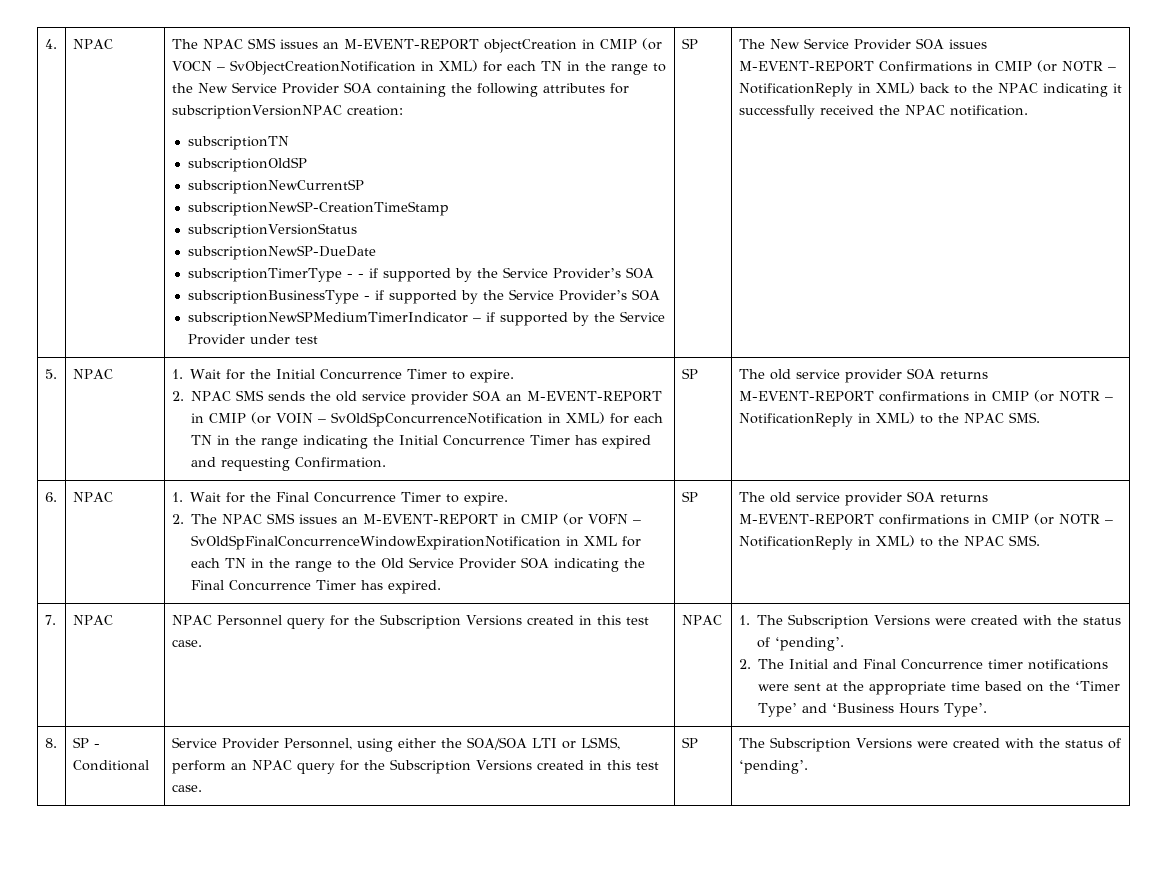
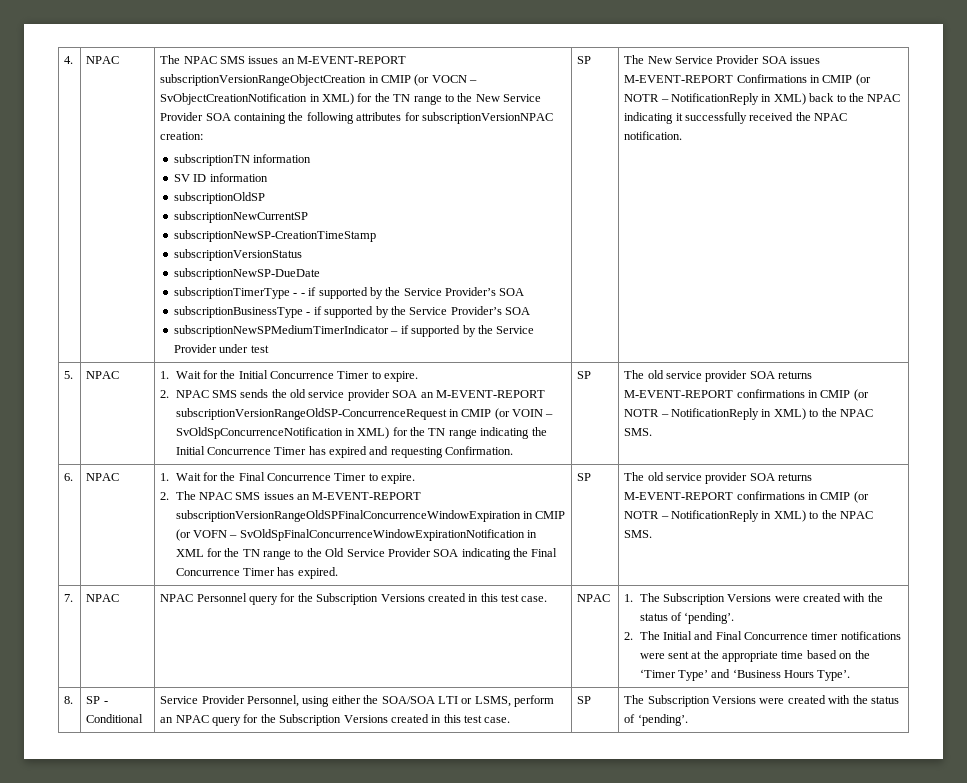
- The NPAC SMS issues an M-EVENT-REPORT objectCreation in CMIP (or VOCN – SvObjectCreationNotification in XML) for each TN in the range to the New Service Provider SOA containing the following attributes for subscriptionVersionNPAC creation:
+ The NPAC SMS issues an M-EVENT-REPORT subscriptionVersionRangeObjectCreation in CMIP (or VOCN – SvObjectCreationNotification in XML) for the TN range to the New Service Provider SOA containing the following attributes for subscriptionVersionNPAC creation:
- subscriptionTN
+ subscriptionTN information
+ SV ID information
- 2. NPAC SMS sends the old service provider SOA an M-EVENT-REPORT in CMIP (or VOIN – SvOldSpConcurrenceNotification in XML) for each TN in the range indicating the Initial Concurrence Timer has expired and requesting Confirmation.
+ 2. NPAC SMS sends the old service provider SOA an M-EVENT-REPORT subscriptionVersionRangeOldSP-ConcurrenceRequest in CMIP (or VOIN – SvOldSpConcurrenceNotification in XML) for the TN range indicating the Initial Concurrence Timer has expired and requesting Confirmation.
- 2. The NPAC SMS issues an M-EVENT-REPORT in CMIP (or VOFN – SvOldSpFinalConcurrenceWindowExpirationNotification in XML for each TN in the range to the Old Service Provider SOA indicating the Final Concurrence Timer has expired.
+ 2. The NPAC SMS issues an M-EVENT-REPORT subscriptionVersionRangeOldSPFinalConcurrenceWindowExpiration in CMIP (or VOFN – SvOldSpFinalConcurrenceWindowExpirationNotification in XML for the TN range to the Old Service Provider SOA indicating the Final Concurrence Timer has expired.

